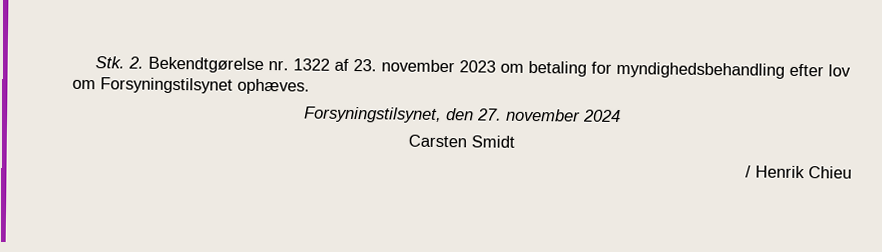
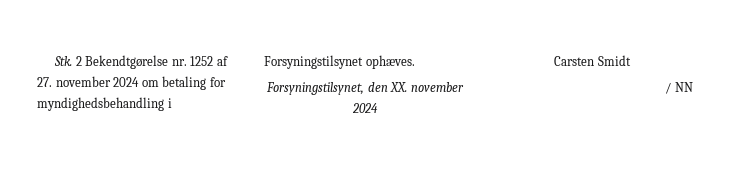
- Stk. 2. Bekendtgørelse nr. 1322 af 23. november 2023 om betaling for myndighedsbehandling efter lov om Forsyningstilsynet ophæves.
+ Stk. 2 Bekendtgørelse nr. 1252 af 27. november 2024 om betaling for myndighedsbehandling i Forsyningstilsynet ophæves.
- Forsyningstilsynet, den 27. november 2024
+ Forsyningstilsynet, den XX. november 2024
- / Henrik Chieu
+ / NN

